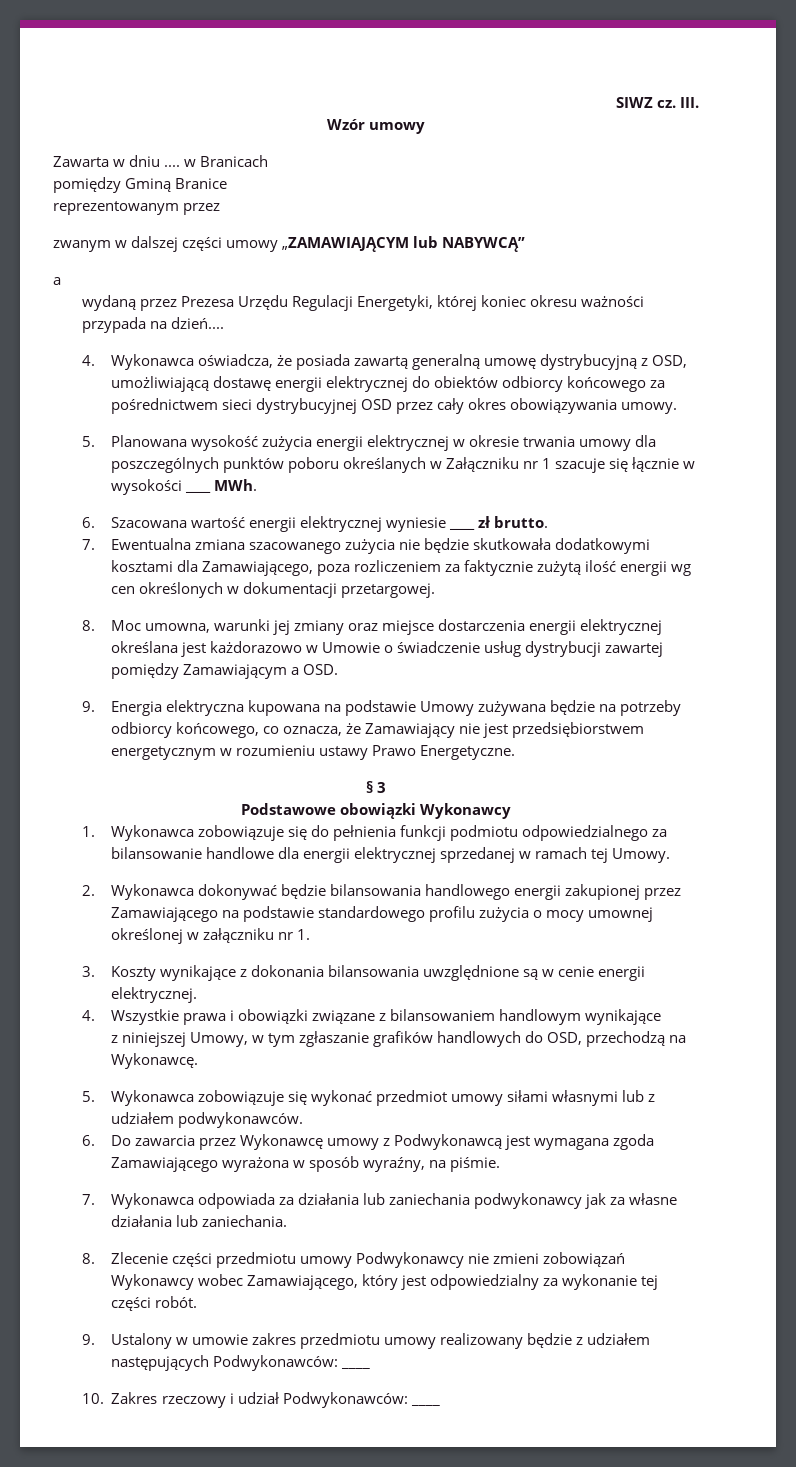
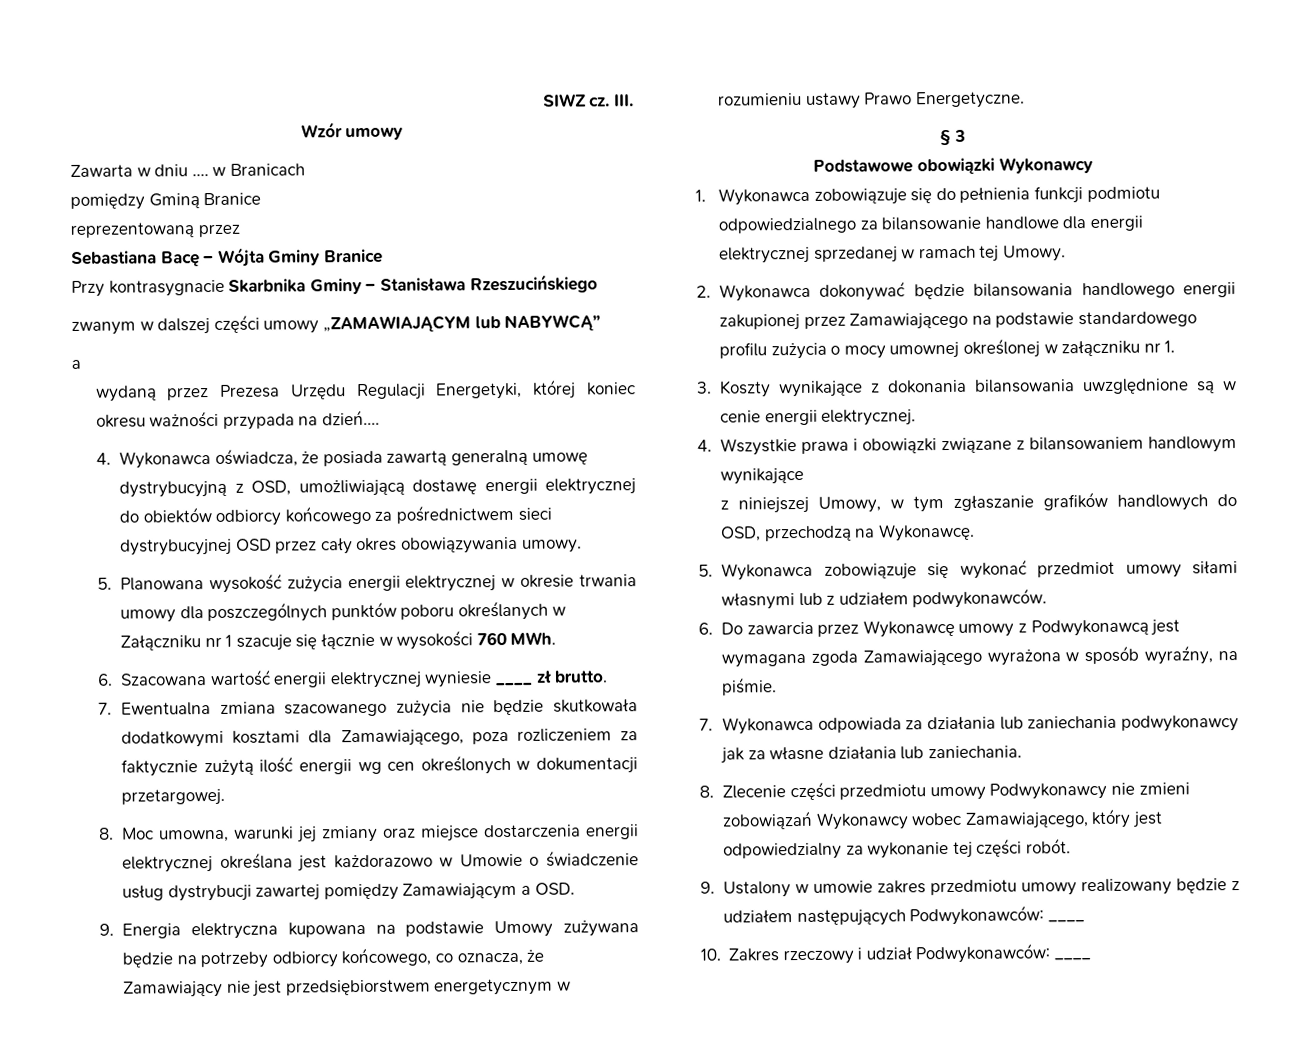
- reprezentowanym przez
+ reprezentowaną przez
+ Sebastiana Bacę – Wójta Gminy Branice
+ Przy kontrasygnacie Skarbnika Gminy – Stanisława Rzeszucińskiego
- 5. Planowana wysokość zużycia energii elektrycznej w okresie trwania umowy dla poszczególnych punktów poboru określanych w Załączniku nr 1 szacuje się łącznie w wysokości ____ MWh.
+ 5. Planowana wysokość zużycia energii elektrycznej w okresie trwania umowy dla poszczególnych punktów poboru określanych w Załączniku nr 1 szacuje się łącznie w wysokości 760 MWh.

